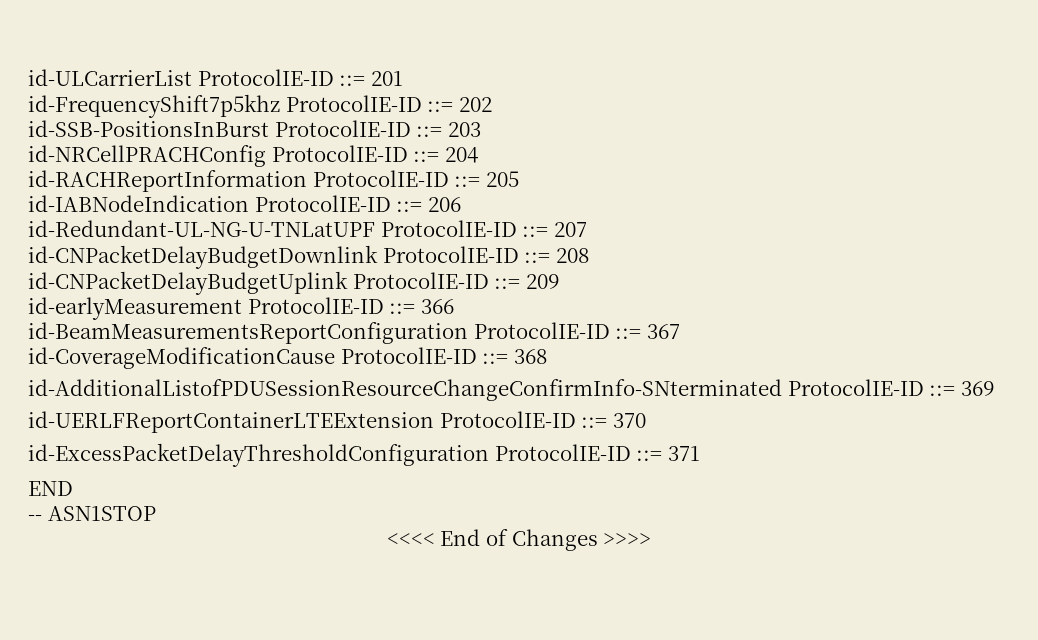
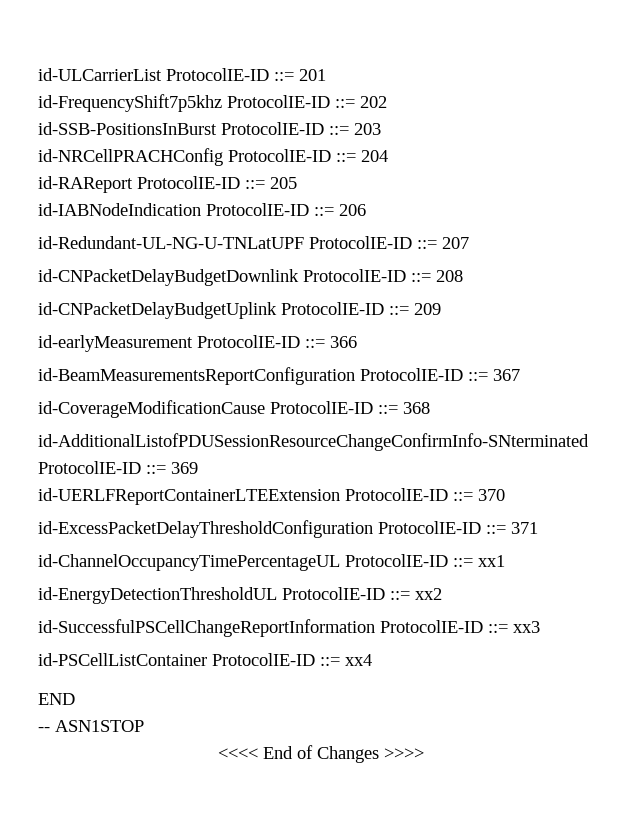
- id-RACHReportInformation ProtocolIE-ID ::= 205
+ id-RAReport ProtocolIE-ID ::= 205
+ id-ChannelOccupancyTimePercentageUL ProtocolIE-ID ::= xx1
+ id-EnergyDetectionThresholdUL ProtocolIE-ID ::= xx2
+ id-SuccessfulPSCellChangeReportInformation ProtocolIE-ID ::= xx3
+ id-PSCellListContainer ProtocolIE-ID ::= xx4

